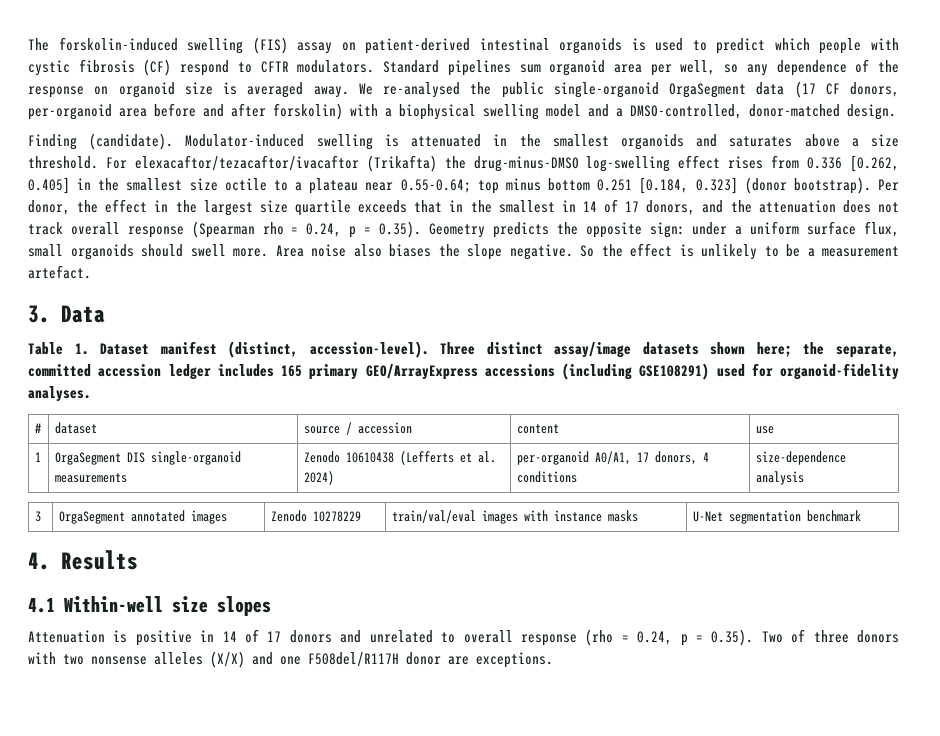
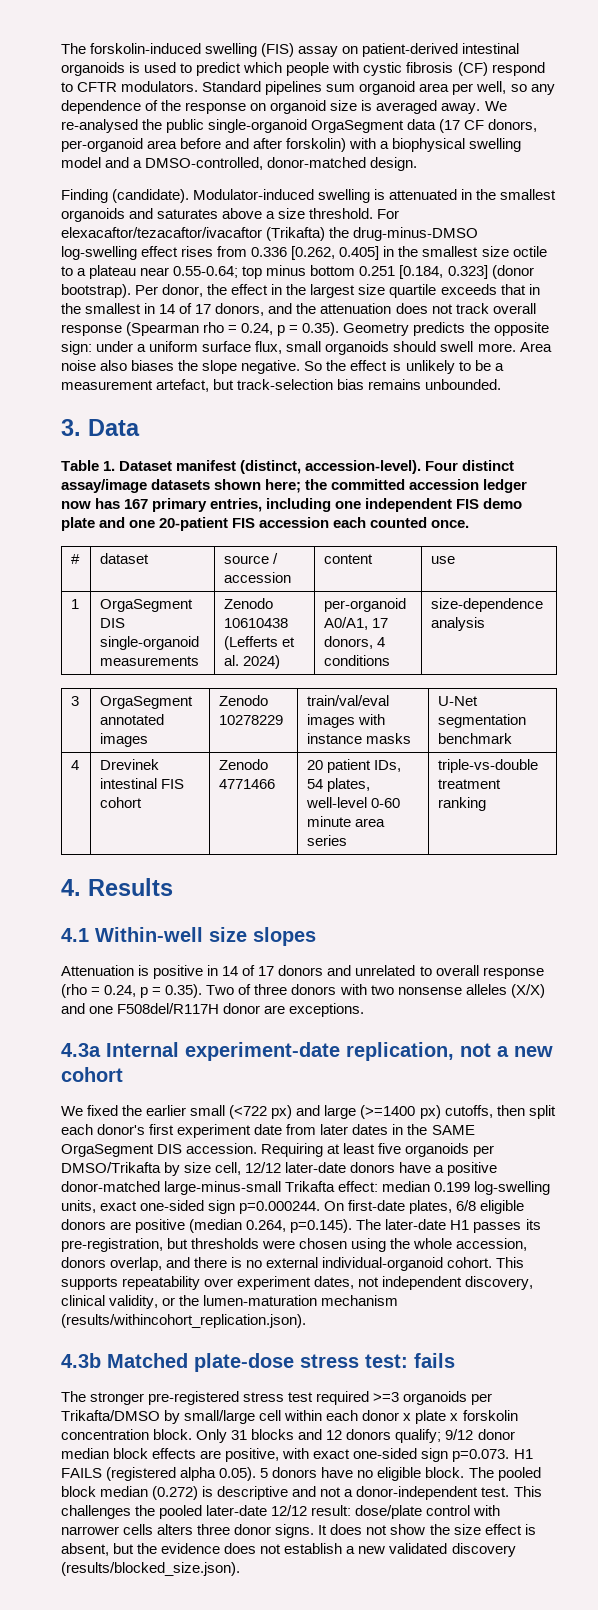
- So the effect is unlikely to be a measurement artefact.
+ So the effect is unlikely to be a measurement artefact, but track-selection bias remains unbounded.
- Three distinct assay/image datasets shown here; the separate, committed accession ledger includes 165 primary GEO/ArrayExpress accessions (including GSE108291) used for organoid-fidelity analyses.
+ Four distinct assay/image datasets shown here; the committed accession ledger now has 167 primary entries, including one independent FIS demo plate and one 20-patient FIS accession each counted once.
+ 4 | Drevinek intestinal FIS cohort | Zenodo 4771466 | 20 patient IDs, 54 plates, well-level 0-60 minute area series | triple-vs-double treatment ranking
+ 4.3a Internal experiment-date replication, not a new cohort
+ We fixed the earlier small (<722 px) and large (>=1400 px) cutoffs, then split each donor's first experiment date from later dates in the SAME OrgaSegment DIS accession. Requiring at least five organoids per DMSO/Trikafta by size cell, 12/12 later-date donors have a positive donor-matched large-minus-small Trikafta effect: median 0.199 log-swelling units, exact one-sided sign p=0.000244. On first-date plates, 6/8 eligible donors are positive (median 0.264, p=0.145). The later-date H1 passes its pre-registration, but thresholds were chosen using the whole accession, donors overlap, and there is no external individual-organoid cohort. This supports repeatability over experiment dates, not independent discovery, clinical validity, or the lumen-maturation mechanism (results/withincohort_replication.json).
+ 4.3b Matched plate-dose stress test: fails
+ The stronger pre-registered stress test required >=3 organoids per Trikafta/DMSO by small/large cell within each donor x plate x forskolin concentration block. Only 31 blocks and 12 donors qualify; 9/12 donor median block effects are positive, with exact one-sided sign p=0.073. H1 FAILS (registered alpha 0.05). 5 donors have no eligible block. The pooled block median (0.272) is descriptive and not a donor-independent test. This challenges the pooled later-date 12/12 result: dose/plate control with narrower cells alters three donor signs. It does not show the size effect is absent, but the evidence does not establish a new validated discovery (results/blocked_size.json).

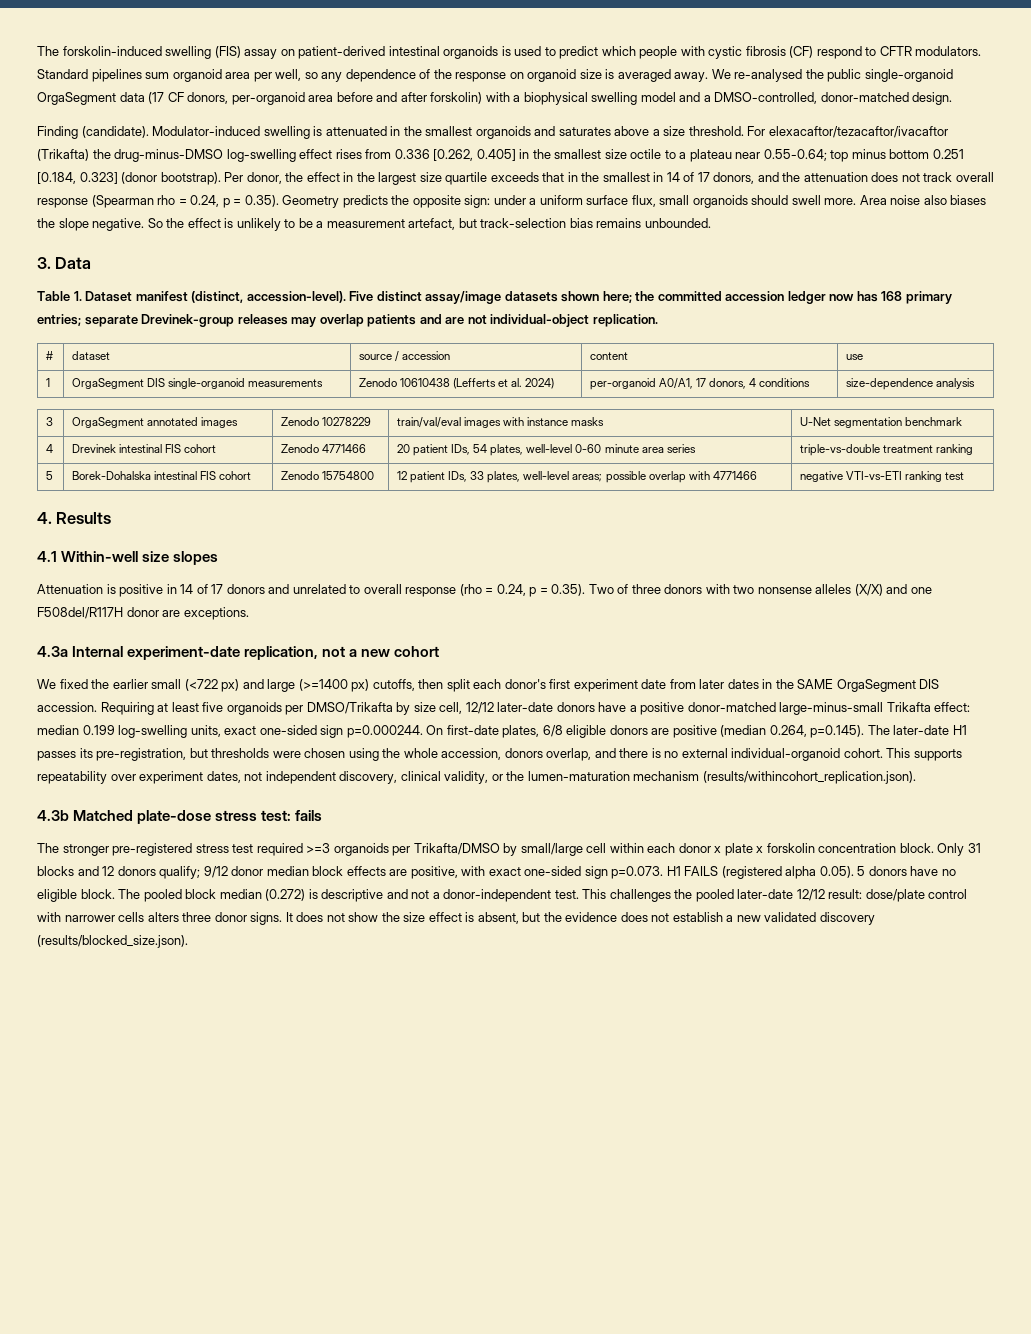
- Four distinct assay/image datasets shown here; the committed accession ledger now has 167 primary entries, including one independent FIS demo plate and one 20-patient FIS accession each counted once.
+ Five distinct assay/image datasets shown here; the committed accession ledger now has 168 primary entries; separate Drevinek-group releases may overlap patients and are not individual-object replication.
+ 5 | Borek-Dohalska intestinal FIS cohort | Zenodo 15754800 | 12 patient IDs, 33 plates, well-level areas; possible overlap with 4771466 | negative VTI-vs-ETI ranking test

